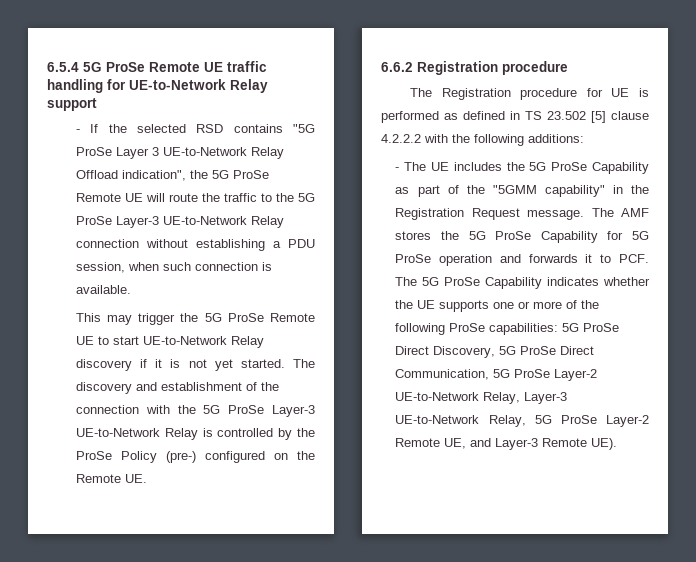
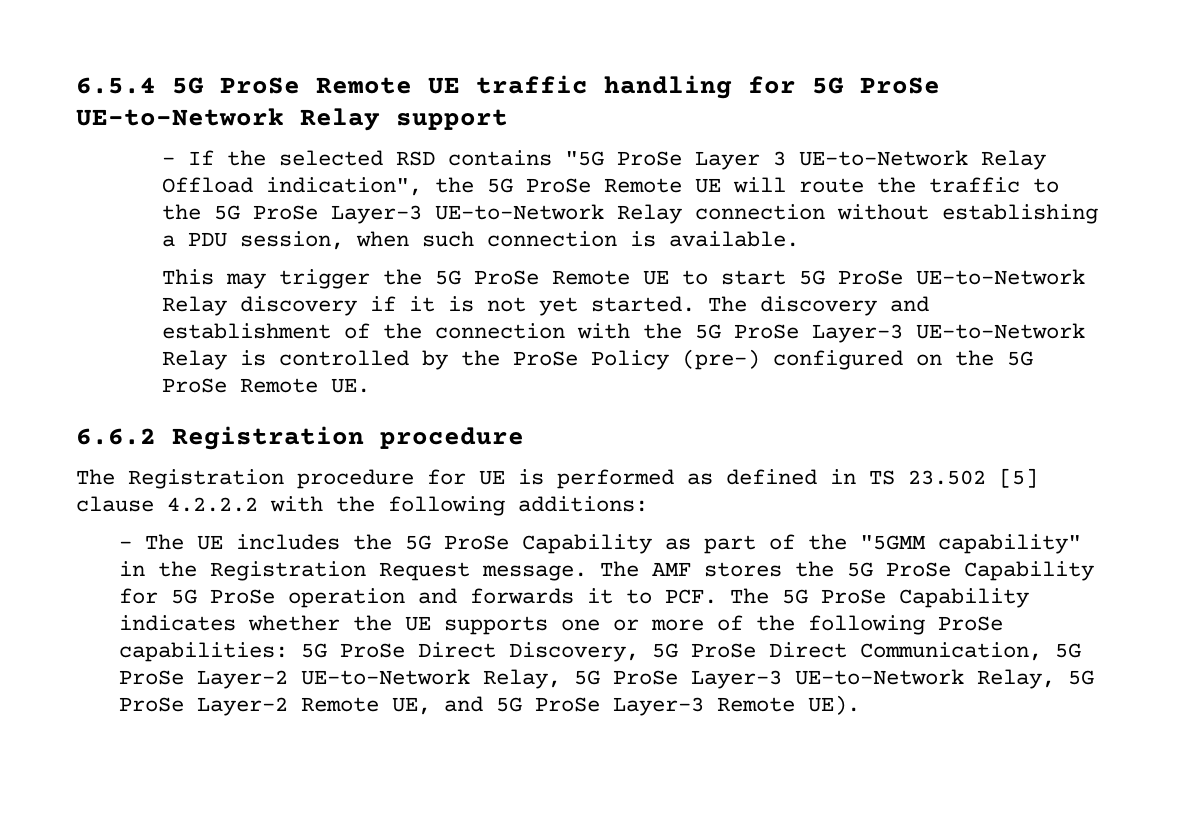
- 6.5.4 5G ProSe Remote UE traffic handling for UE-to-Network Relay support
+ 6.5.4 5G ProSe Remote UE traffic handling for 5G ProSe UE-to-Network Relay support
- This may trigger the 5G ProSe Remote UE to start UE-to-Network Relay discovery if it is not yet started.
+ This may trigger the 5G ProSe Remote UE to start 5G ProSe UE-to-Network Relay discovery if it is not yet started.
- The discovery and establishment of the connection with the 5G ProSe Layer-3 UE-to-Network Relay is controlled by the ProSe Policy (pre-) configured on the Remote UE.
+ The discovery and establishment of the connection with the 5G ProSe Layer-3 UE-to-Network Relay is controlled by the ProSe Policy (pre-) configured on the 5G ProSe Remote UE.
- The AMF stores the 5G ProSe Capability for 5G ProSe operation and forwards it to PCF. The 5G ProSe Capability indicates whether the UE supports one or more of the following ProSe capabilities: 5G ProSe Direct Discovery, 5G ProSe Direct Communication, 5G ProSe Layer-2 UE-to-Network Relay, Layer-3 UE-to-Network Relay, 5G ProSe Layer-2 Remote UE, and Layer-3 Remote UE).
+ The AMF stores the 5G ProSe Capability for 5G ProSe operation and forwards it to PCF. The 5G ProSe Capability indicates whether the UE supports one or more of the following ProSe capabilities: 5G ProSe Direct Discovery, 5G ProSe Direct Communication, 5G ProSe Layer-2 UE-to-Network Relay, 5G ProSe Layer-3 UE-to-Network Relay, 5G ProSe Layer-2 Remote UE, and 5G ProSe Layer-3 Remote UE).

